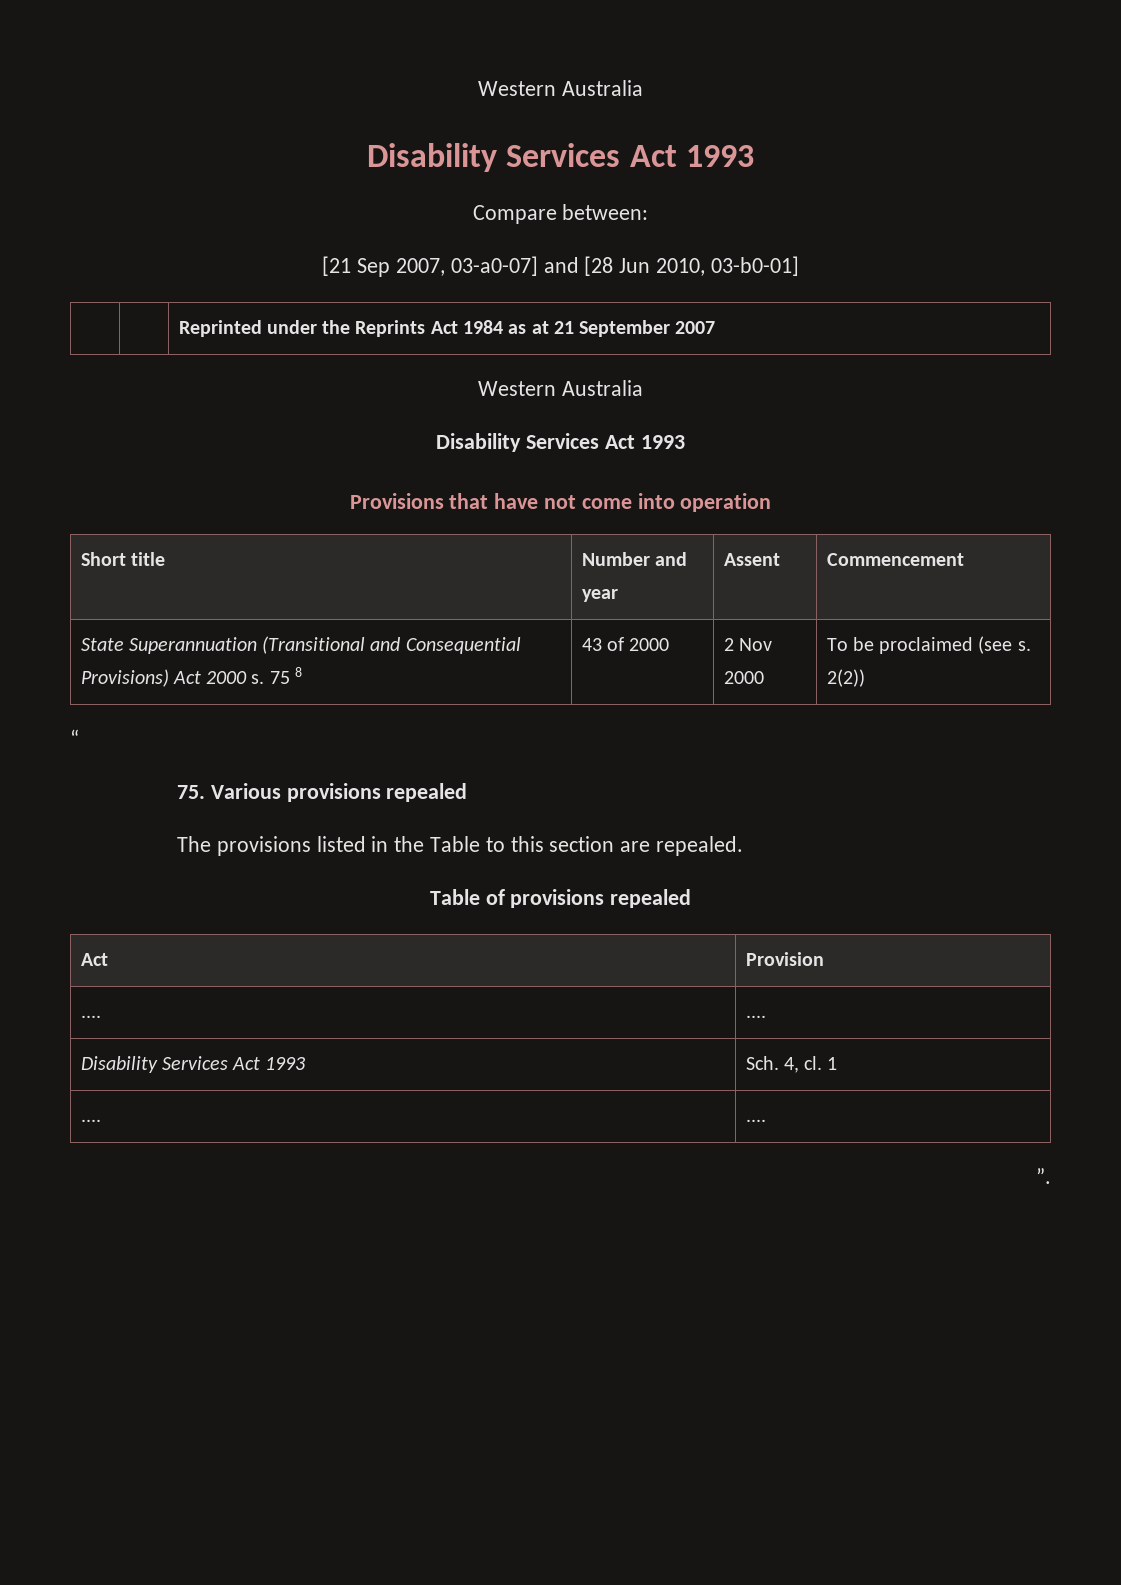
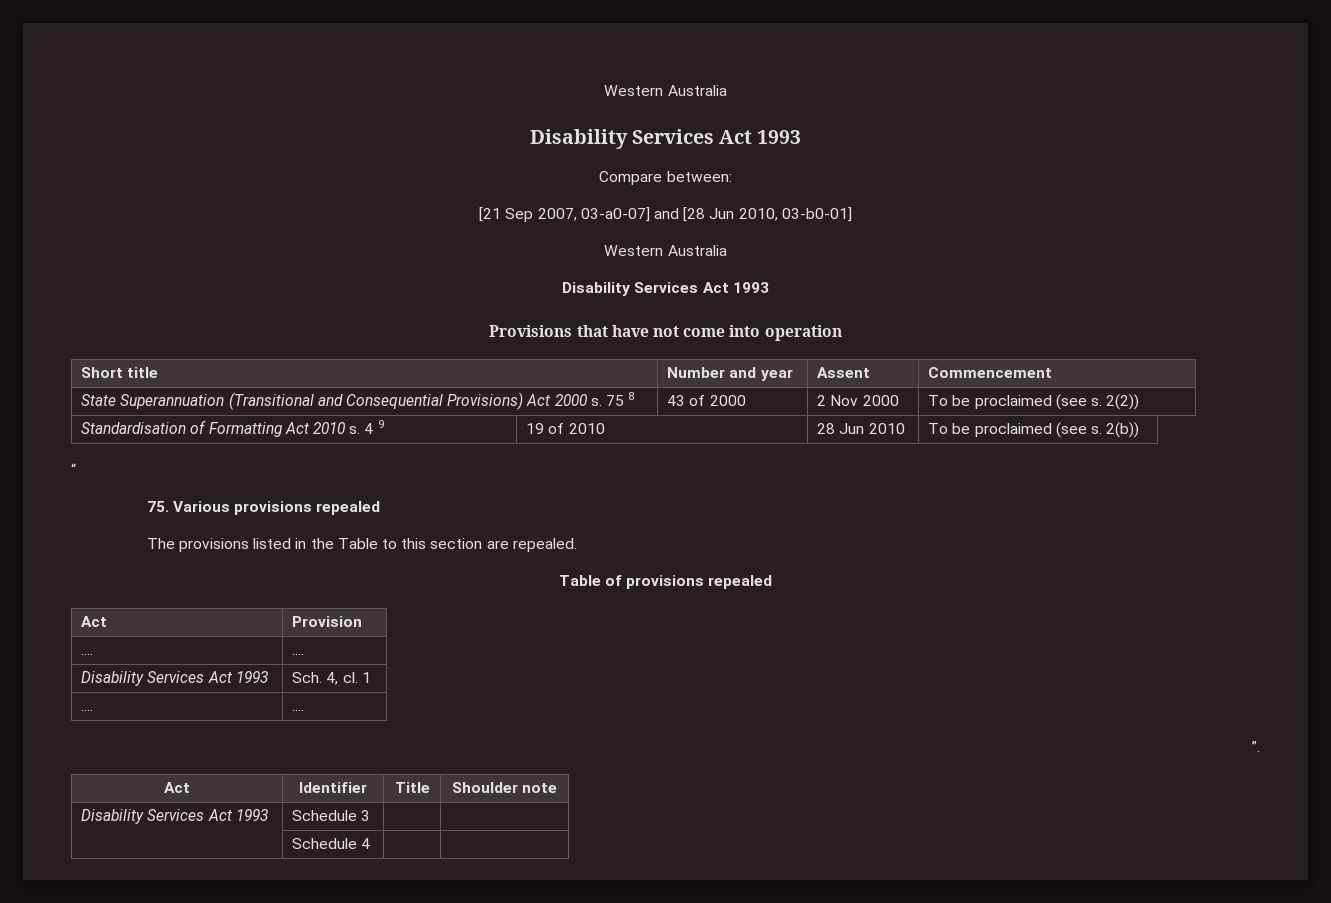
- | | Reprinted under the Reprints Act 1984 as at 21 September 2007
+ Standardisation of Formatting Act 2010 s. 4 9 | 19 of 2010 | 28 Jun 2010 | To be proclaimed (see s. 2(b))
+ Act | Identifier | Title | Shoulder note
+ Disability Services Act 1993 | Schedule 3 | |
+ | Schedule 4 | |

